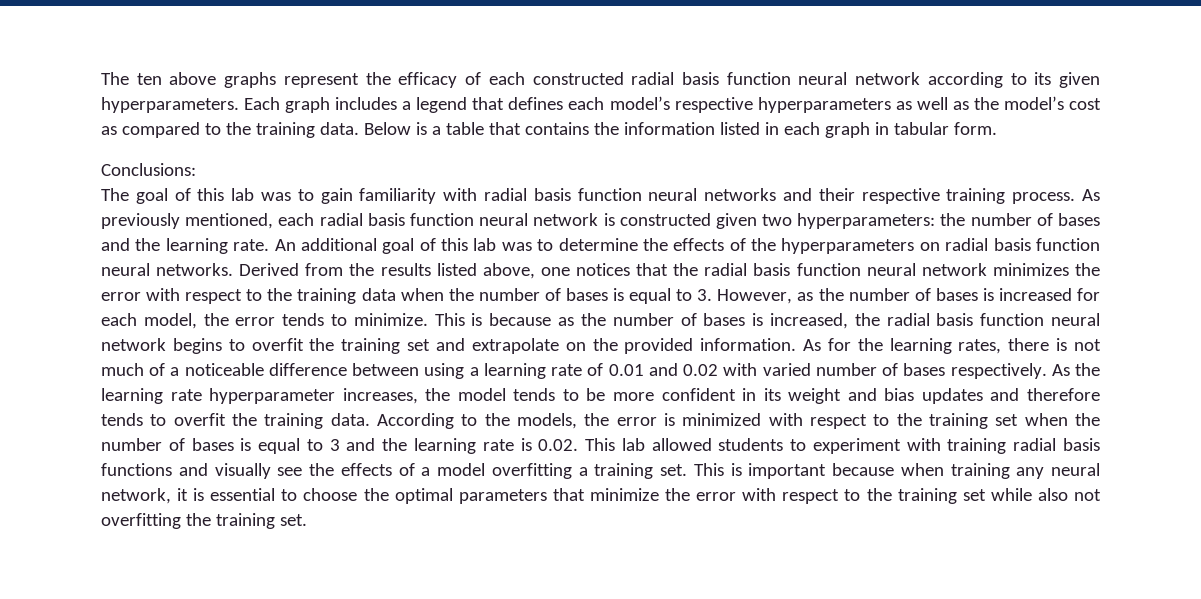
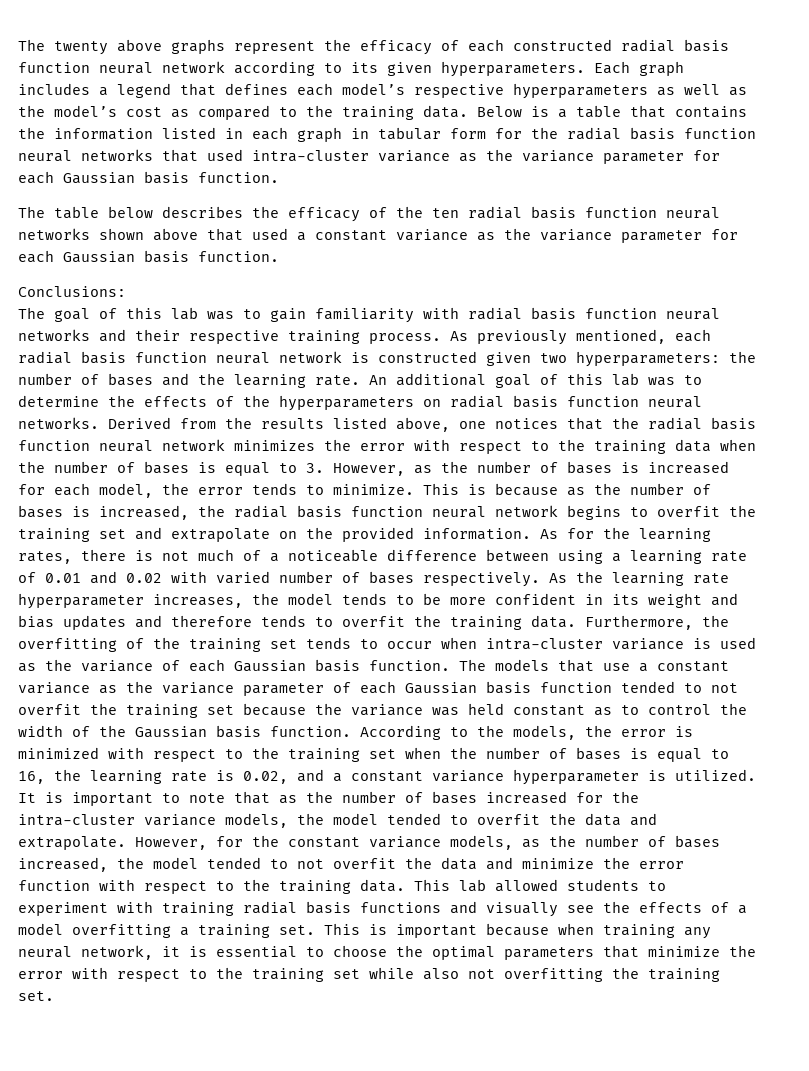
- The ten above graphs represent the efficacy of each constructed radial basis function neural network according to its given hyperparameters.
+ The twenty above graphs represent the efficacy of each constructed radial basis function neural network according to its given hyperparameters.
- Below is a table that contains the information listed in each graph in tabular form.
+ Below is a table that contains the information listed in each graph in tabular form for the radial basis function neural networks that used intra-cluster variance as the variance parameter for each Gaussian basis function.
+ The table below describes the efficacy of the ten radial basis function neural networks shown above that used a constant variance as the variance parameter for each Gaussian basis function.
+ Furthermore, the overfitting of the training set tends to occur when intra-cluster variance is used as the variance of each Gaussian basis function. The models that use a constant variance as the variance parameter of each Gaussian basis function tended to not overfit the training set because the variance was held constant as to control the width of the Gaussian basis function.
- According to the models, the error is minimized with respect to the training set when the number of bases is equal to 3 and the learning rate is 0.02. This lab allowed students to experiment with training radial basis functions and visually see the effects of a model overfitting a training set.
+ According to the models, the error is minimized with respect to the training set when the number of bases is equal to 16, the learning rate is 0.02, and a constant variance hyperparameter is utilized. It is important to note that as the number of bases increased for the intra-cluster variance models, the model tended to overfit the data and extrapolate. However, for the constant variance models, as the number of bases increased, the model tended to not overfit the data and minimize the error function with respect to the training data. This lab allowed students to experiment with training radial basis functions and visually see the effects of a model overfitting a training set.

